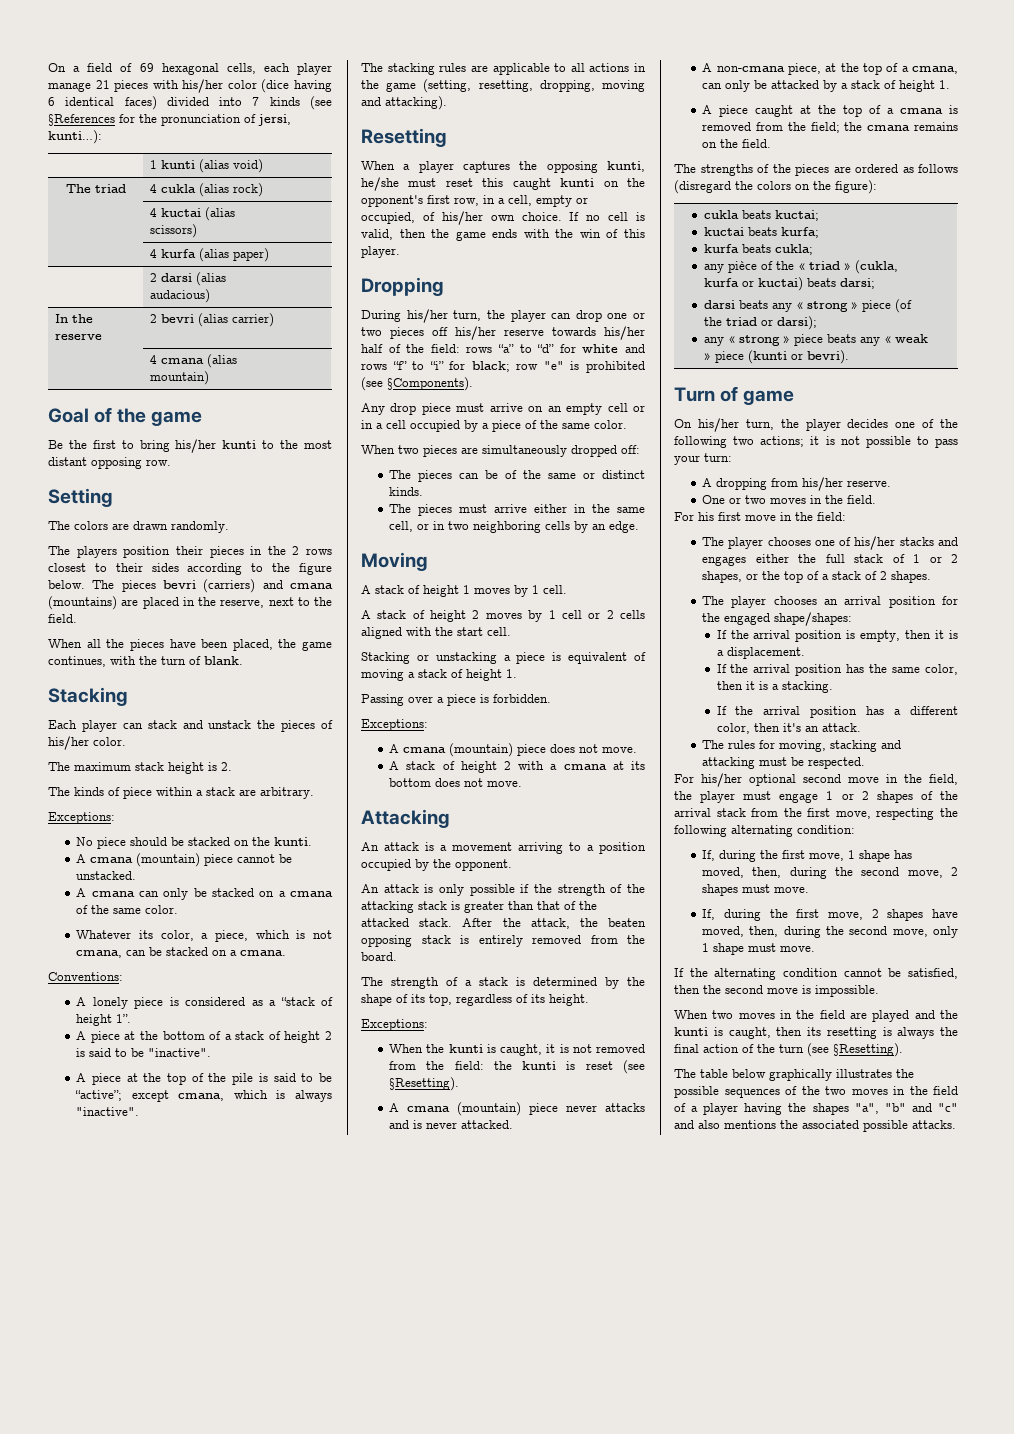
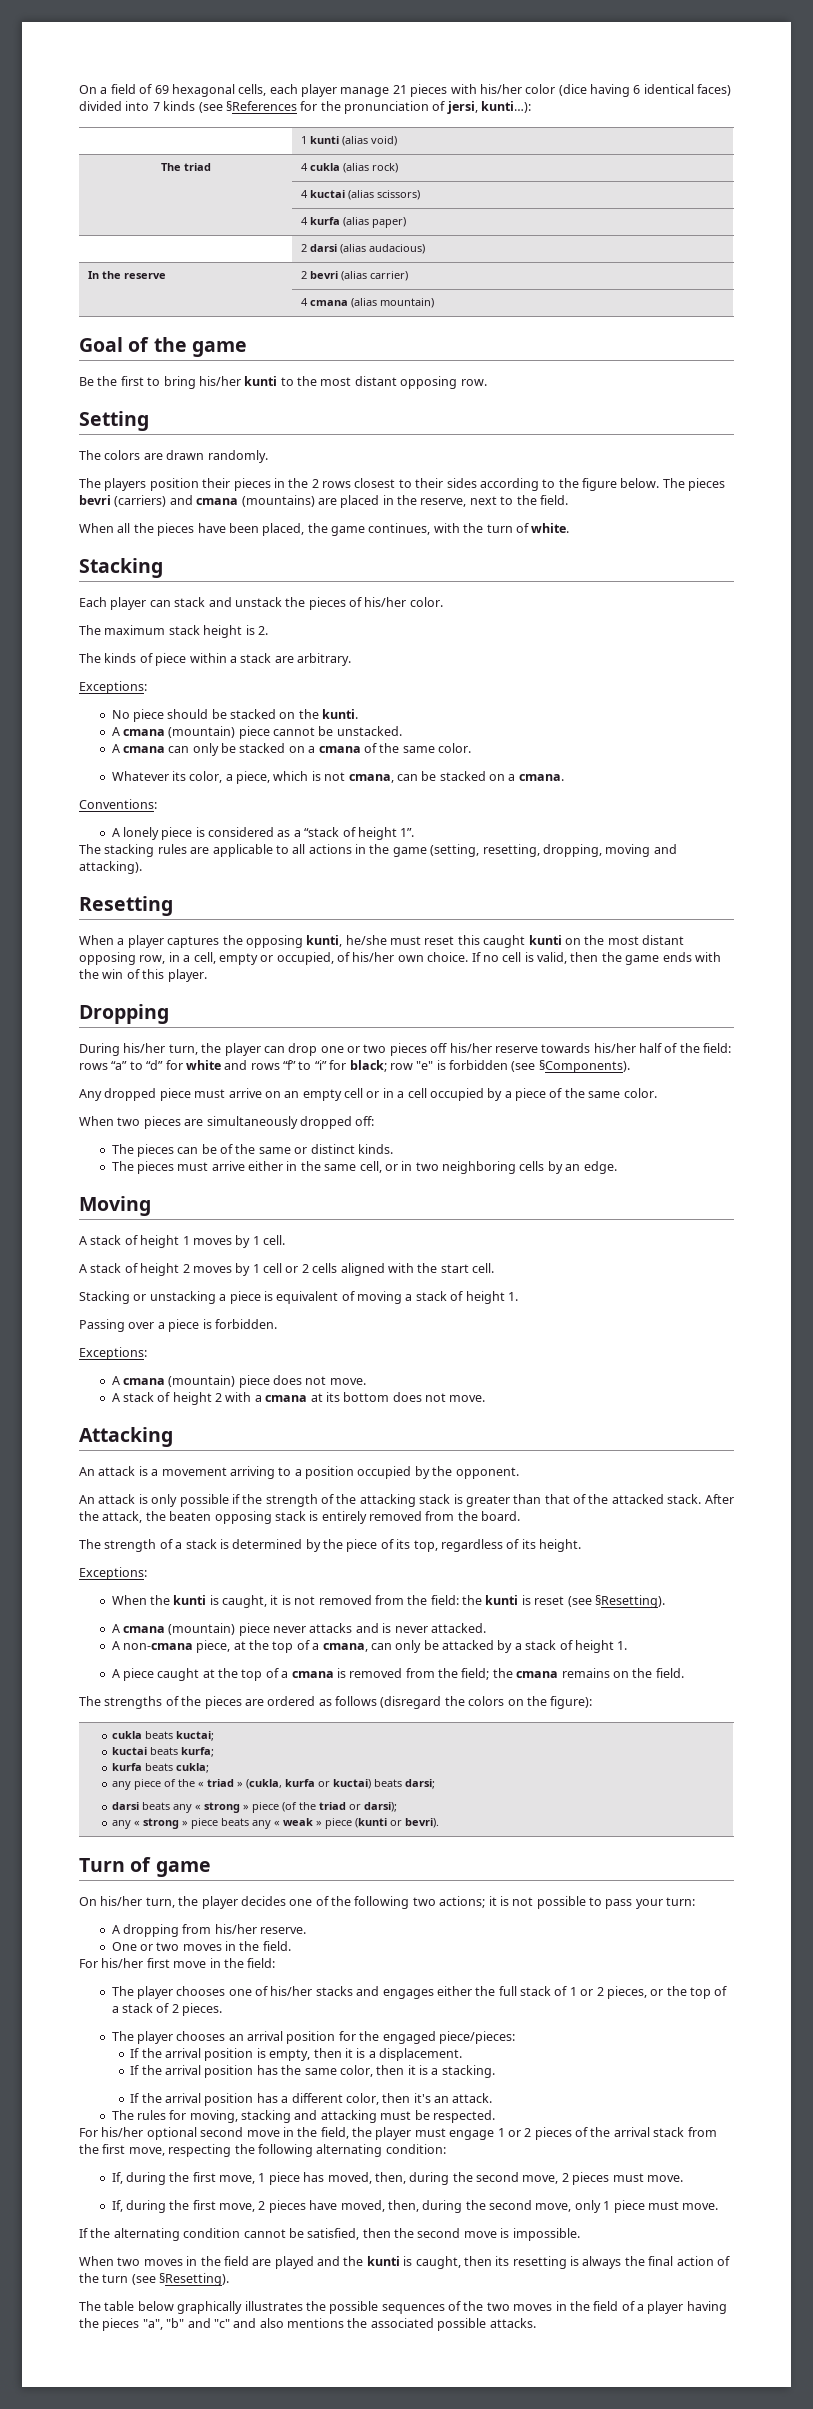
- When all the pieces have been placed, the game continues, with the turn of blank.
+ When all the pieces have been placed, the game continues, with the turn of white.
- A piece at the bottom of a stack of height 2 is said to be "inactive".
- A piece at the top of the pile is said to be “active”; except cmana, which is always "inactive".
- When a player captures the opposing kunti, he/she must reset this caught kunti on the opponent's first row, in a cell, empty or occupied, of his/her own choice.
+ When a player captures the opposing kunti, he/she must reset this caught kunti on the most distant opposing row, in a cell, empty or occupied, of his/her own choice.
- During his/her turn, the player can drop one or two pieces off his/her reserve towards his/her half of the field: rows “a” to “d” for white and rows “f” to “i” for black; row "e" is prohibited (see §Components).
+ During his/her turn, the player can drop one or two pieces off his/her reserve towards his/her half of the field: rows “a” to “d” for white and rows “f” to “i” for black; row "e" is forbidden (see §Components).
- Any drop piece must arrive on an empty cell or in a cell occupied by a piece of the same color.
+ Any dropped piece must arrive on an empty cell or in a cell occupied by a piece of the same color.
- The strength of a stack is determined by the shape of its top, regardless of its height.
+ The strength of a stack is determined by the piece of its top, regardless of its height.
- any pièce of the « triad » (cukla, kurfa or kuctai) beats darsi;
+ any piece of the « triad » (cukla, kurfa or kuctai) beats darsi;
- For his first move in the field:
+ For his/her first move in the field:
- The player chooses one of his/her stacks and engages either the full stack of 1 or 2 shapes, or the top of a stack of 2 shapes.
+ The player chooses one of his/her stacks and engages either the full stack of 1 or 2 pieces, or the top of a stack of 2 pieces.
- The player chooses an arrival position for the engaged shape/shapes:
+ The player chooses an arrival position for the engaged piece/pieces:
- For his/her optional second move in the field, the player must engage 1 or 2 shapes of the arrival stack from the first move, respecting the following alternating condition:
+ For his/her optional second move in the field, the player must engage 1 or 2 pieces of the arrival stack from the first move, respecting the following alternating condition:
- If, during the first move, 1 shape has moved, then, during the second move, 2 shapes must move.
+ If, during the first move, 1 piece has moved, then, during the second move, 2 pieces must move.
- If, during the first move, 2 shapes have moved, then, during the second move, only 1 shape must move.
+ If, during the first move, 2 pieces have moved, then, during the second move, only 1 piece must move.
- The table below graphically illustrates the possible sequences of the two moves in the field of a player having the shapes "a", "b" and "c" and also mentions the associated possible attacks.
+ The table below graphically illustrates the possible sequences of the two moves in the field of a player having the pieces "a", "b" and "c" and also mentions the associated possible attacks.

